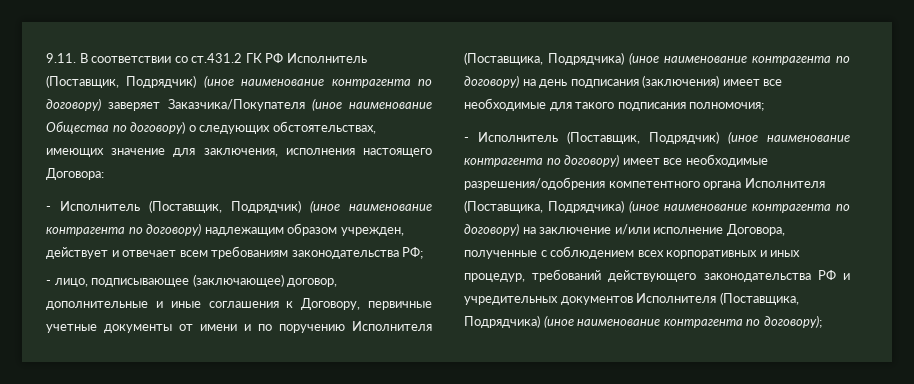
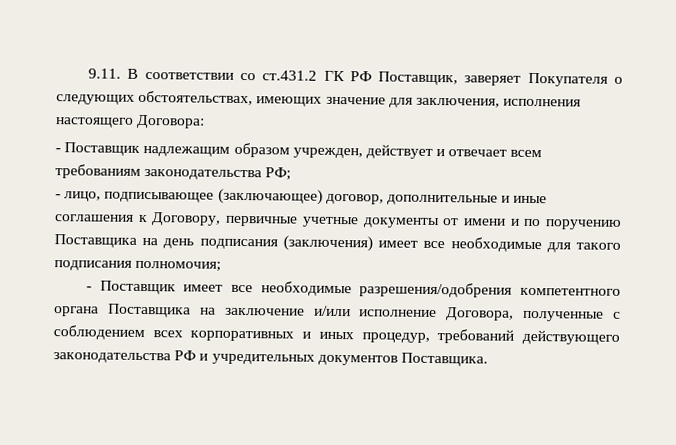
- 9.11. В соответствии со ст.431.2 ГК РФ Исполнитель (Поставщик, Подрядчик) (иное наименование контрагента по договору) заверяет Заказчика/Покупателя (иное наименование Общества по договору) о следующих обстоятельствах, имеющих значение для заключения, исполнения настоящего Договора:
+ 9.11. В соответствии со ст.431.2 ГК РФ Поставщик, заверяет Покупателя о следующих обстоятельствах, имеющих значение для заключения, исполнения настоящего Договора:
- - Исполнитель (Поставщик, Подрядчик) (иное наименование контрагента по договору) надлежащим образом учрежден, действует и отвечает всем требованиям законодательства РФ;
+ - Поставщик надлежащим образом учрежден, действует и отвечает всем требованиям законодательства РФ;
- - лицо, подписывающее (заключающее) договор, дополнительные и иные соглашения к Договору, первичные учетные документы от имени и по поручению Исполнителя (Поставщика, Подрядчика) (иное наименование контрагента по договору) на день подписания (заключения) имеет все необходимые для такого подписания полномочия;
+ - лицо, подписывающее (заключающее) договор, дополнительные и иные соглашения к Договору, первичные учетные документы от имени и по поручению Поставщика на день подписания (заключения) имеет все необходимые для такого подписания полномочия;
- - Исполнитель (Поставщик, Подрядчик) (иное наименование контрагента по договору) имеет все необходимые разрешения/одобрения компетентного органа Исполнителя (Поставщика, Подрядчика) (иное наименование контрагента по договору) на заключение и/или исполнение Договора, полученные с соблюдением всех корпоративных и иных процедур, требований действующего законодательства РФ и учредительных документов Исполнителя (Поставщика, Подрядчика) (иное наименование контрагента по договору);
+ - Поставщик имеет все необходимые разрешения/одобрения компетентного органа Поставщика на заключение и/или исполнение Договора, полученные с соблюдением всех корпоративных и иных процедур, требований действующего законодательства РФ и учредительных документов Поставщика.

